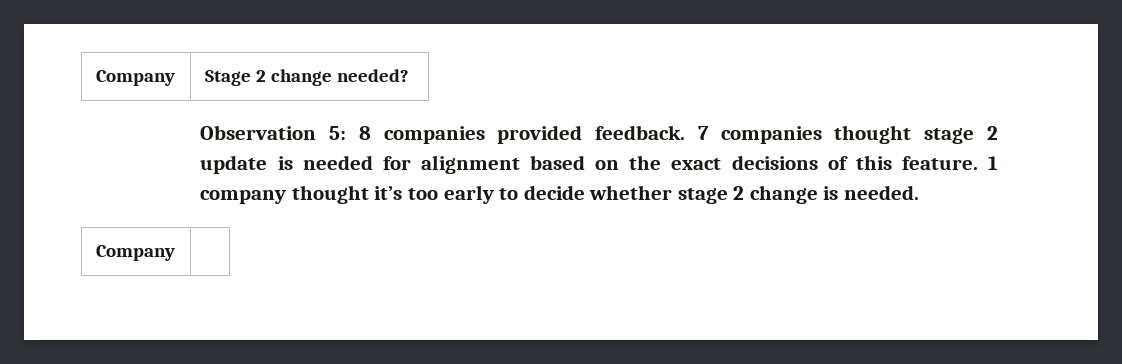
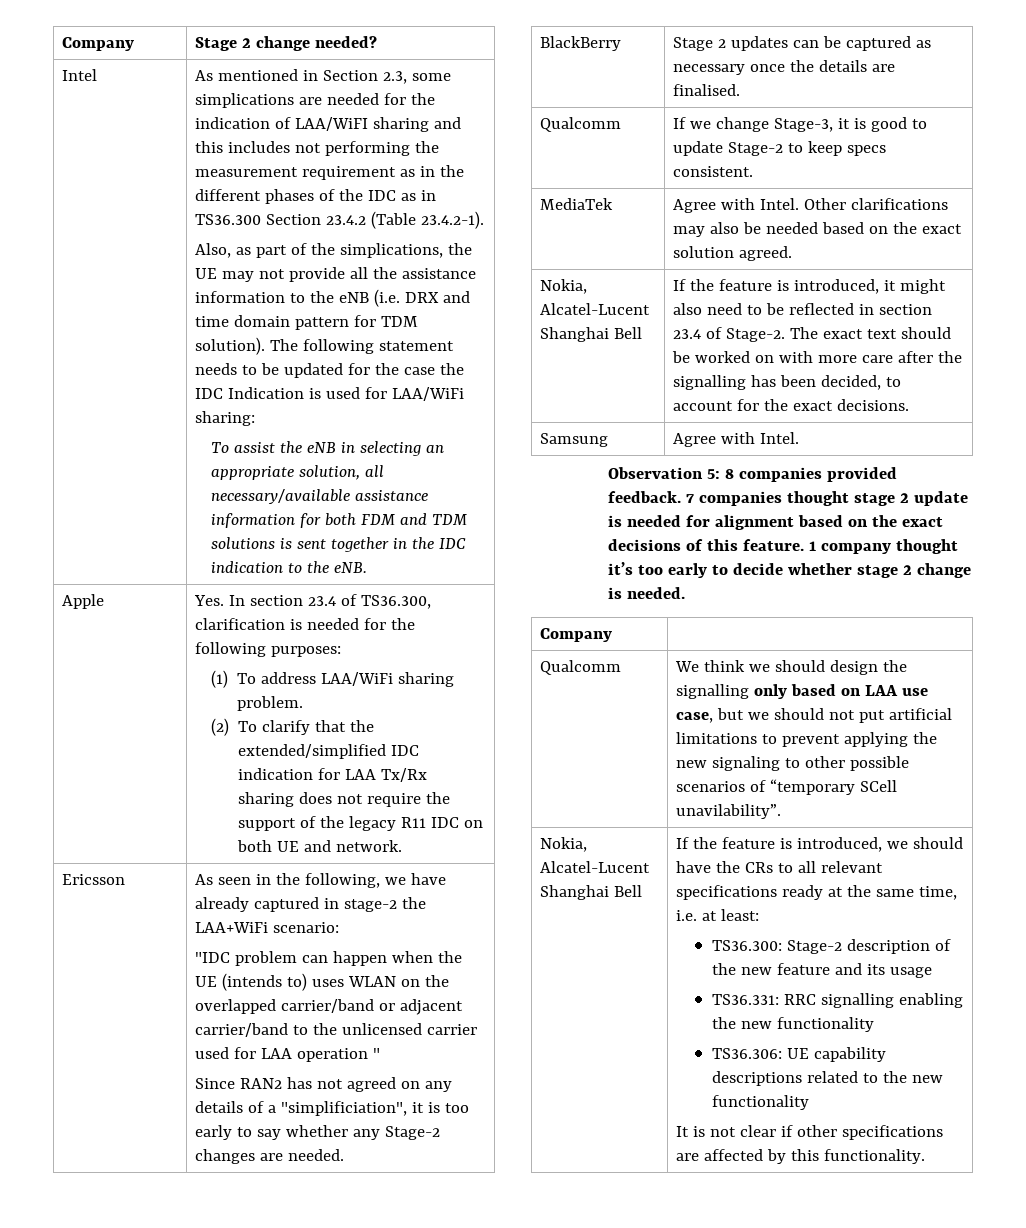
+ Intel | As mentioned in Section 2.3, some simplications are needed for the indication of LAA/WiFI sharing and this includes not performing the measurement requirement as in the different phases of the IDC as in TS36.300 Section 23.4.2 (Table 23.4.2-1).
+ Also, as part of the simplications, the UE may not provide all the assistance information to the eNB (i.e. DRX and time domain pattern for TDM solution). The following statement needs to be updated for the case the IDC Indication is used for LAA/WiFi sharing:
+ To assist the eNB in selecting an appropriate solution, all necessary/available assistance information for both FDM and TDM solutions is sent together in the IDC indication to the eNB.
+ Apple | Yes. In section 23.4 of TS36.300, clarification is needed for the following purposes:
+ (1) To address LAA/WiFi sharing problem.
+ (2) To clarify that the extended/simplified IDC indication for LAA Tx/Rx sharing does not require the support of the legacy R11 IDC on both UE and network.
+ Ericsson | As seen in the following, we have already captured in stage-2 the LAA+WiFi scenario:
+ "IDC problem can happen when the UE (intends to) uses WLAN on the overlapped carrier/band or adjacent carrier/band to the unlicensed carrier used for LAA operation "
+ Since RAN2 has not agreed on any details of a "simplificiation", it is too early to say whether any Stage-2 changes are needed.
+ BlackBerry | Stage 2 updates can be captured as necessary once the details are finalised.
+ Qualcomm | If we change Stage-3, it is good to update Stage-2 to keep specs consistent.
+ MediaTek | Agree with Intel. Other clarifications may also be needed based on the exact solution agreed.
+ Nokia, Alcatel-Lucent Shanghai Bell | If the feature is introduced, it might also need to be reflected in section 23.4 of Stage-2. The exact text should be worked on with more care after the signalling has been decided, to account for the exact decisions.
+ Samsung | Agree with Intel.
+ Qualcomm | We think we should design the signalling only based on LAA use case, but we should not put artificial limitations to prevent applying the new signaling to other possible scenarios of “temporary SCell unavilability”.
+ Nokia, Alcatel-Lucent Shanghai Bell | If the feature is introduced, we should have the CRs to all relevant specifications ready at the same time, i.e. at least:
+ TS36.300: Stage-2 description of the new feature and its usage
+ TS36.331: RRC signalling enabling the new functionality
+ TS36.306: UE capability descriptions related to the new functionality
+ It is not clear if other specifications are affected by this functionality.

